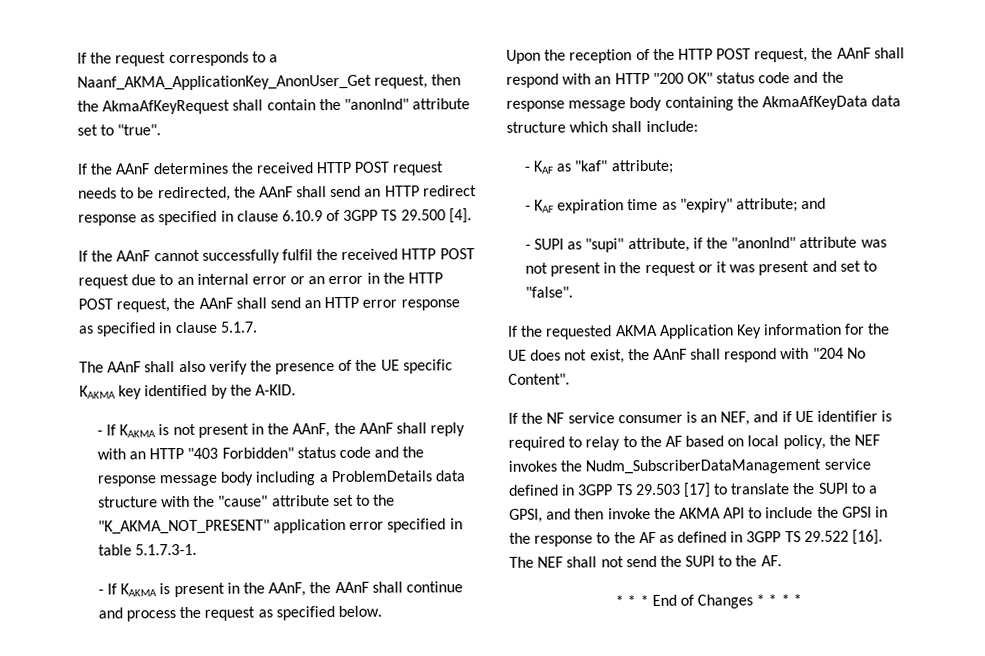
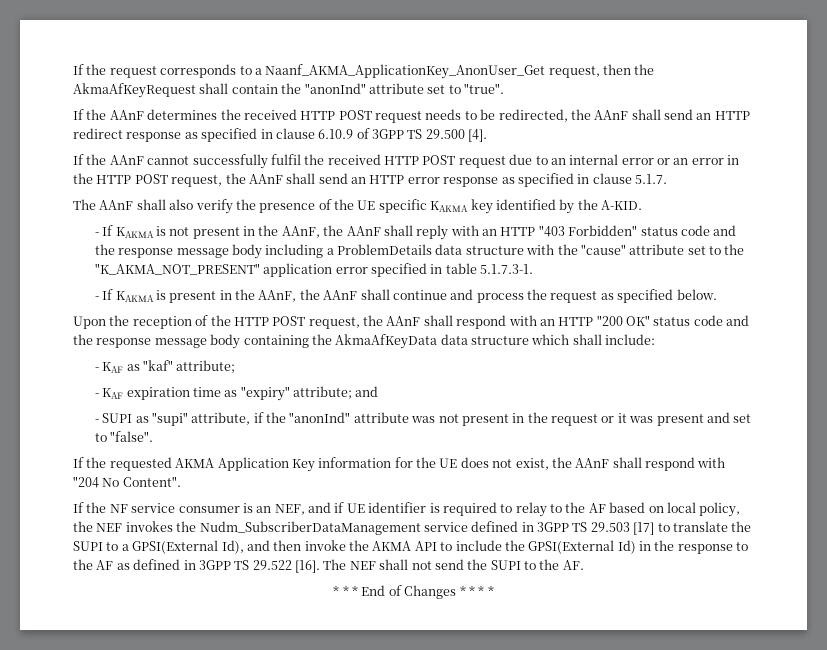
- If the NF service consumer is an NEF, and if UE identifier is required to relay to the AF based on local policy, the NEF invokes the Nudm_SubscriberDataManagement service defined in 3GPP TS 29.503 [17] to translate the SUPI to a GPSI, and then invoke the AKMA API to include the GPSI in the response to the AF as defined in 3GPP TS 29.522 [16].
+ If the NF service consumer is an NEF, and if UE identifier is required to relay to the AF based on local policy, the NEF invokes the Nudm_SubscriberDataManagement service defined in 3GPP TS 29.503 [17] to translate the SUPI to a GPSI(External Id), and then invoke the AKMA API to include the GPSI(External Id) in the response to the AF as defined in 3GPP TS 29.522 [16].

